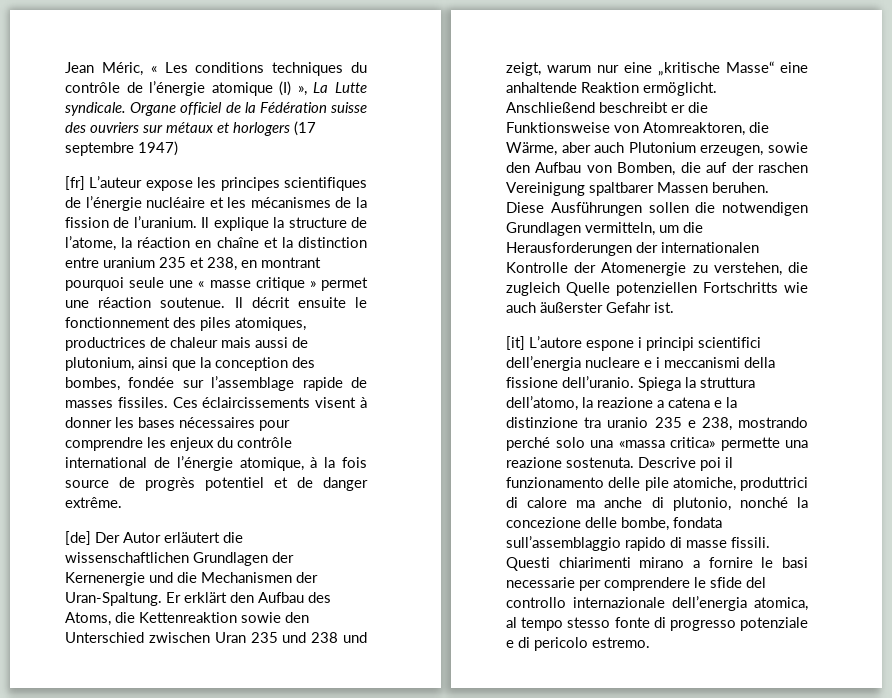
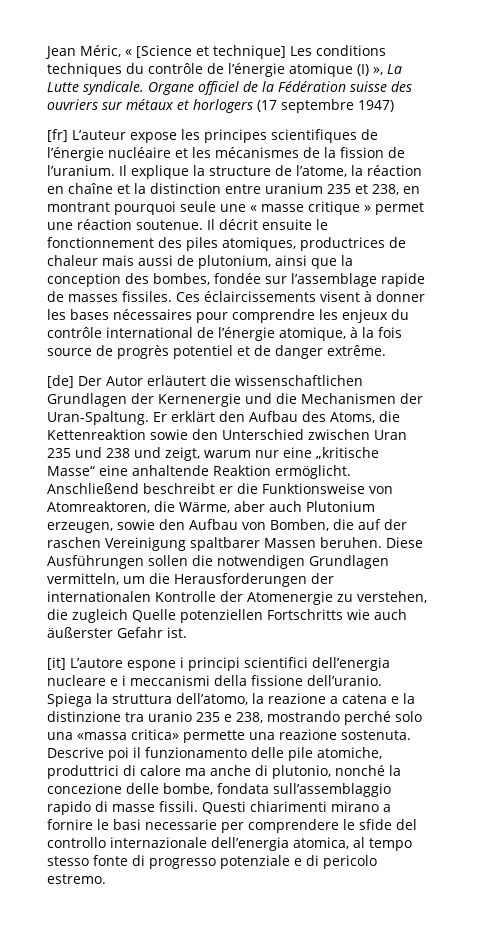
- Jean Méric, « Les conditions techniques du contrôle de l’énergie atomique (I) », La Lutte syndicale.
+ Jean Méric, « [Science et technique] Les conditions techniques du contrôle de l’énergie atomique (I) », La Lutte syndicale.

